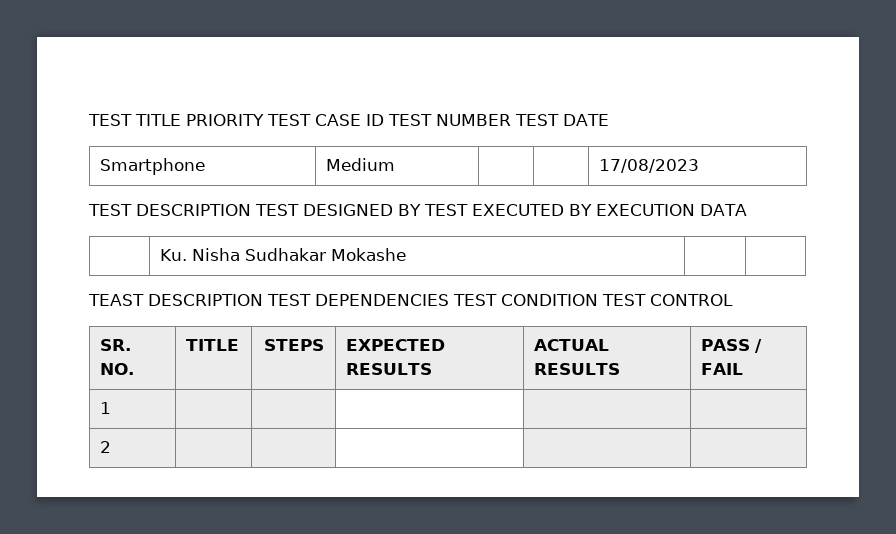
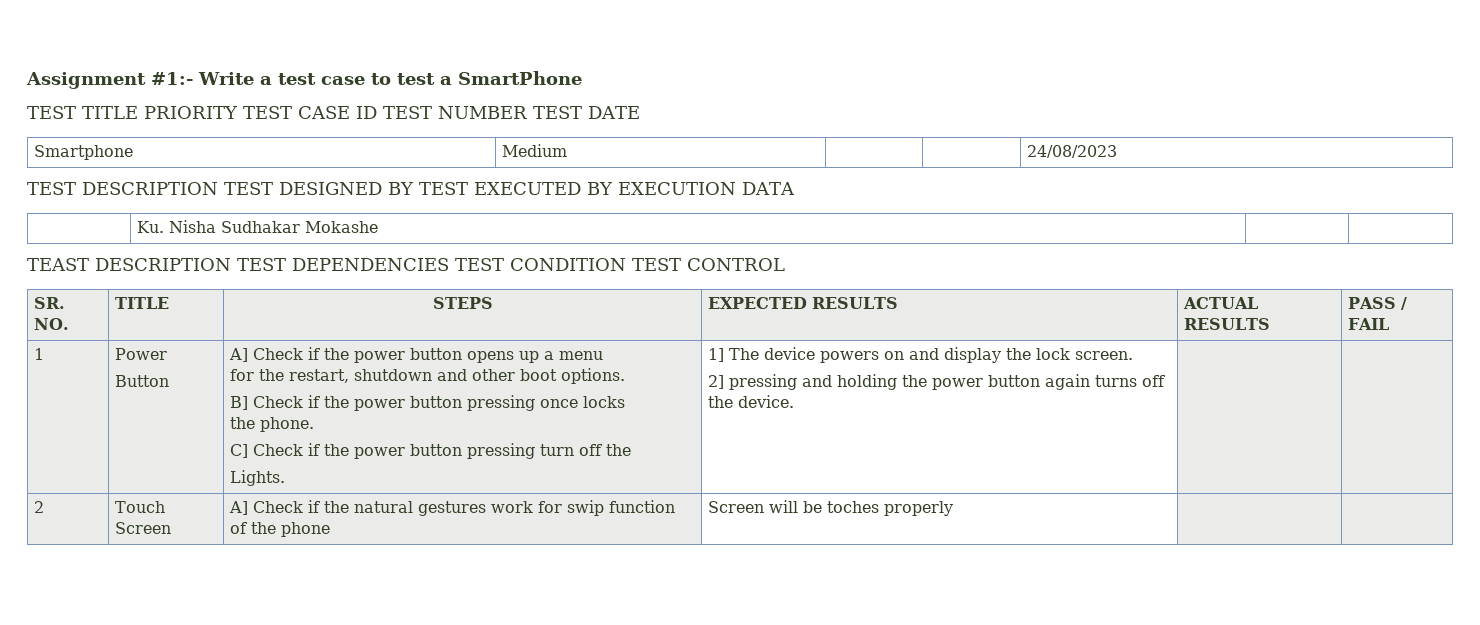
+ Assignment #1:- Write a test case to test a SmartPhone
- Smartphone | Medium | | | 17/08/2023
+ Smartphone | Medium | | | 24/08/2023
- 2 | | | | |
+ Power
+ Button | A] Check if the power button opens up a menu
+ for the restart, shutdown and other boot options.
+ B] Check if the power button pressing once locks
+ the phone.
+ C] Check if the power button pressing turn off the
+ Lights. | 1] The device powers on and display the lock screen.
+ 2] pressing and holding the power button again turns off the device. | |
+ 2 | Touch Screen | A] Check if the natural gestures work for swip function of the phone | Screen will be toches properly | |

